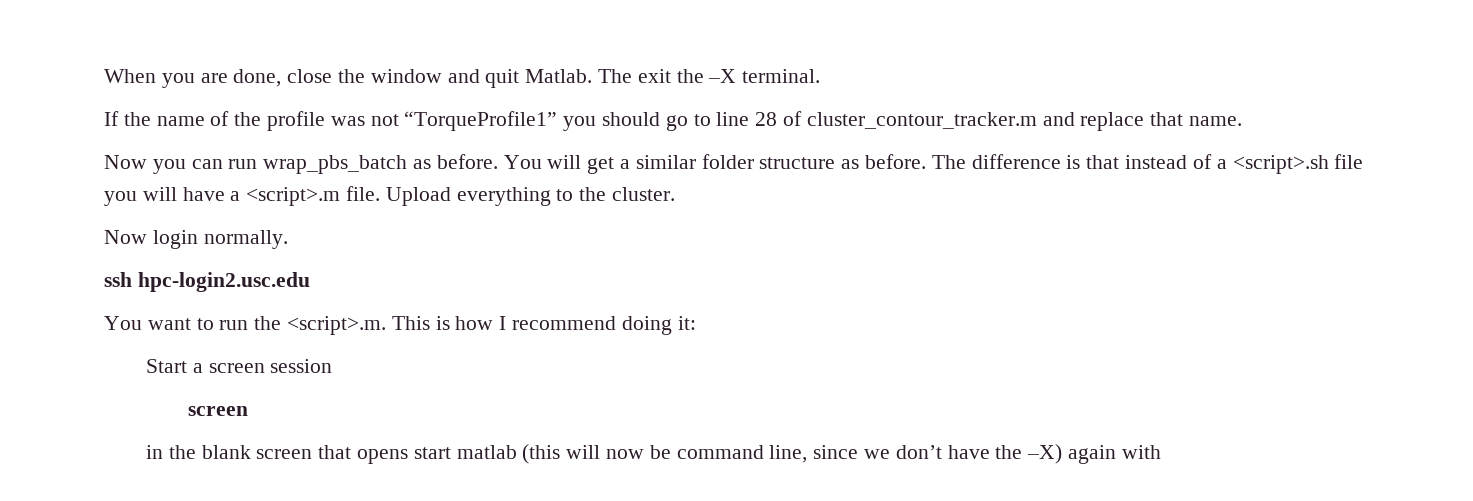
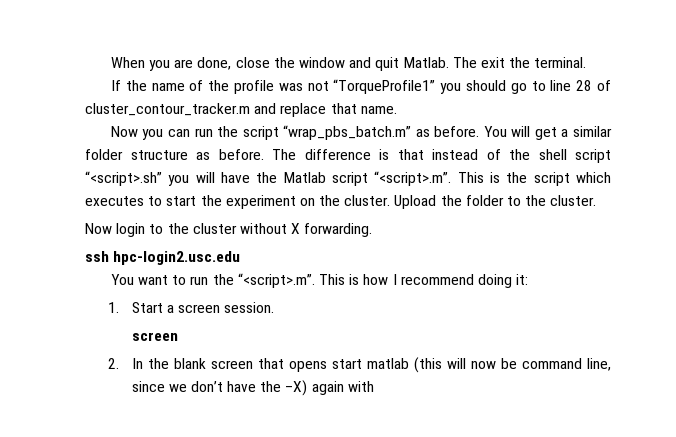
- The exit the –X terminal.
+ The exit the terminal.
- Now you can run wrap_pbs_batch as before.
+ Now you can run the script “wrap_pbs_batch.m” as before.
- The difference is that instead of a <script>.sh file you will have a <script>.m file. Upload everything to the cluster.
+ The difference is that instead of the shell script “<script>.sh” you will have the Matlab script “<script>.m”. This is the script which executes to start the experiment on the cluster. Upload the folder to the cluster.
- Now login normally.
+ Now login to the cluster without X forwarding.
- You want to run the <script>.m. This is how I recommend doing it:
+ You want to run the “<script>.m”. This is how I recommend doing it:
- Start a screen session
+ 1. Start a screen session.
- in the blank screen that opens start matlab (this will now be command line, since we don’t have the –X) again with
+ 2. In the blank screen that opens start matlab (this will now be command line, since we don’t have the –X) again with

